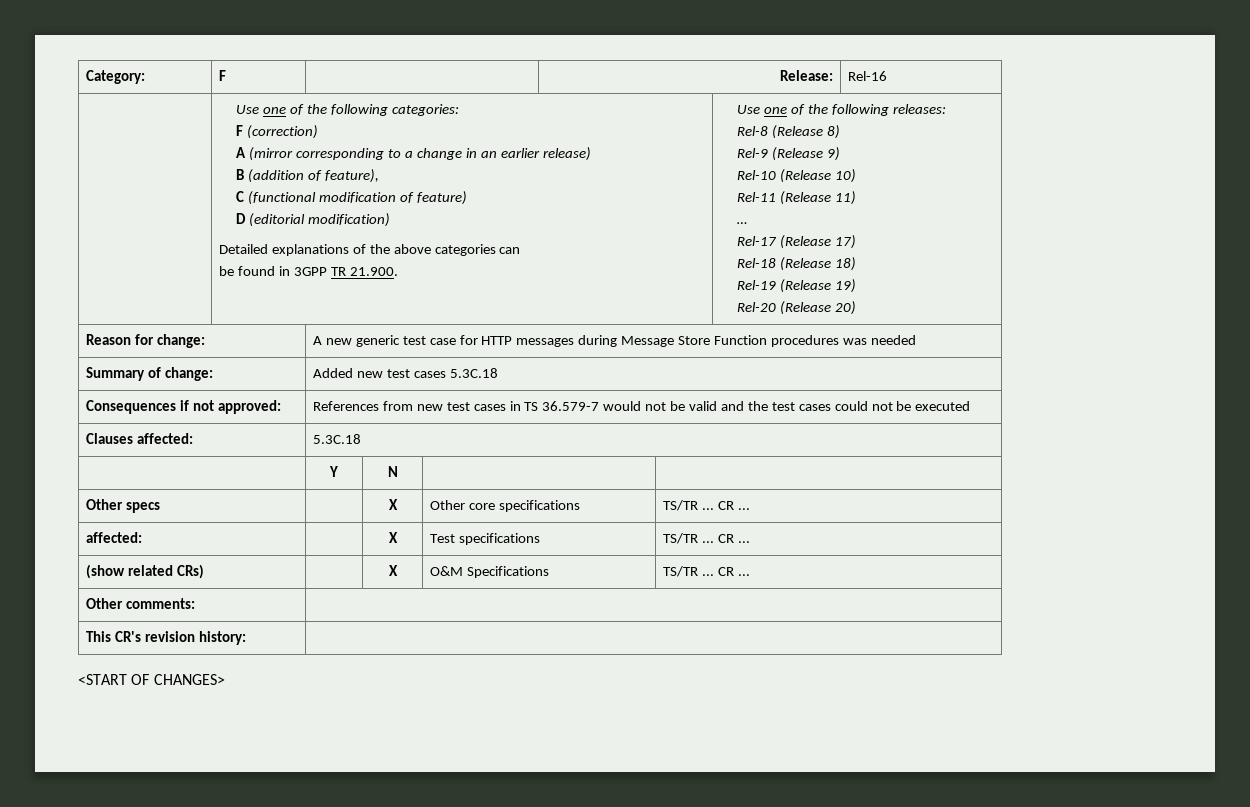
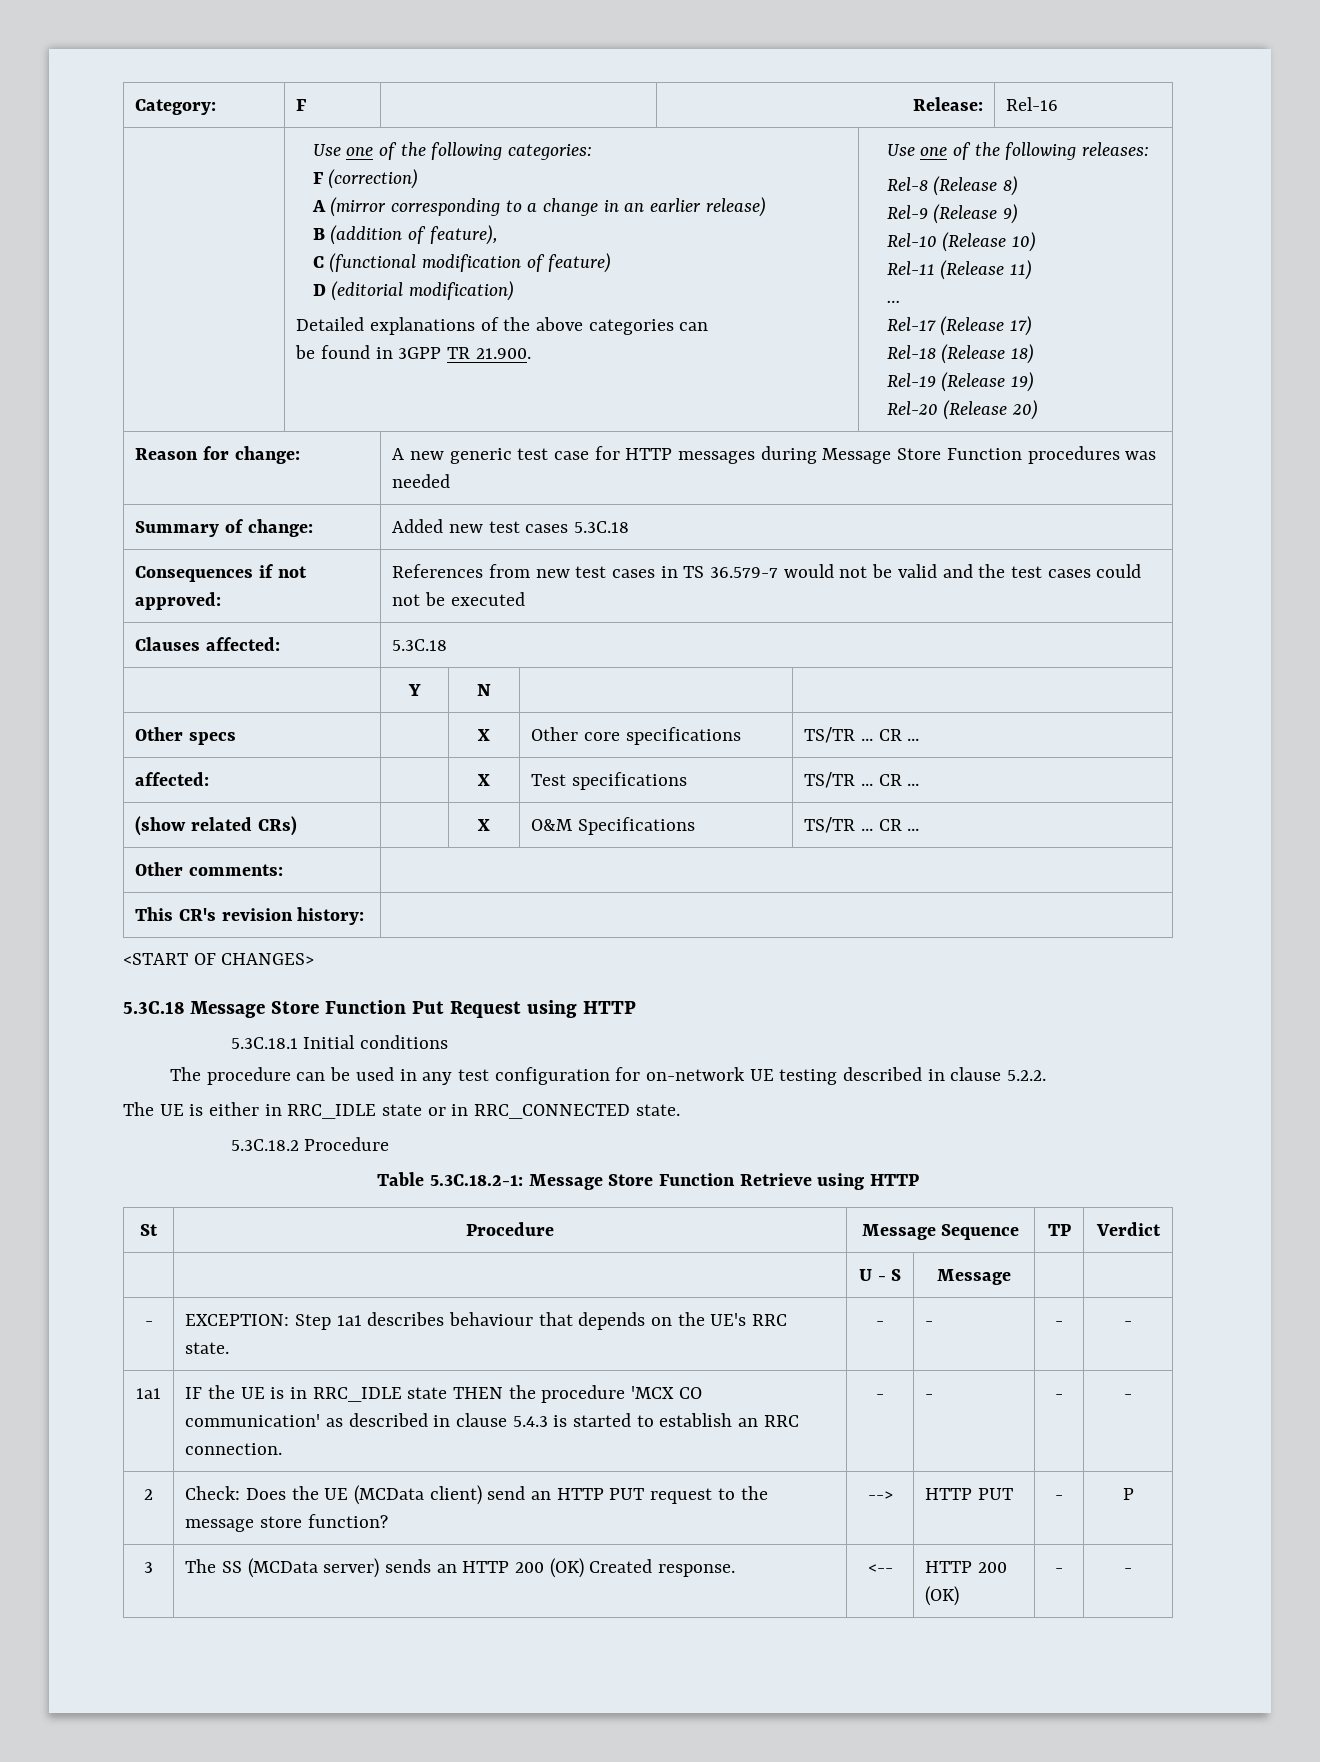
+ 5.3C.18 Message Store Function Put Request using HTTP
+ 5.3C.18.1 Initial conditions
+ The procedure can be used in any test configuration for on-network UE testing described in clause 5.2.2.
+ The UE is either in RRC_IDLE state or in RRC_CONNECTED state.
+ 5.3C.18.2 Procedure
+ Table 5.3C.18.2-1: Message Store Function Retrieve using HTTP
+ St | Procedure | Message Sequence | TP | Verdict
+ | | U - S | Message | |
+ - | EXCEPTION: Step 1a1 describes behaviour that depends on the UE's RRC state. | - | - | - | -
+ 1a1 | IF the UE is in RRC_IDLE state THEN the procedure 'MCX CO communication' as described in clause 5.4.3 is started to establish an RRC connection. | - | - | - | -
+ 2 | Check: Does the UE (MCData client) send an HTTP PUT request to the message store function? | --> | HTTP PUT | - | P
+ 3 | The SS (MCData server) sends an HTTP 200 (OK) Created response. | <-- | HTTP 200 (OK) | - | -

